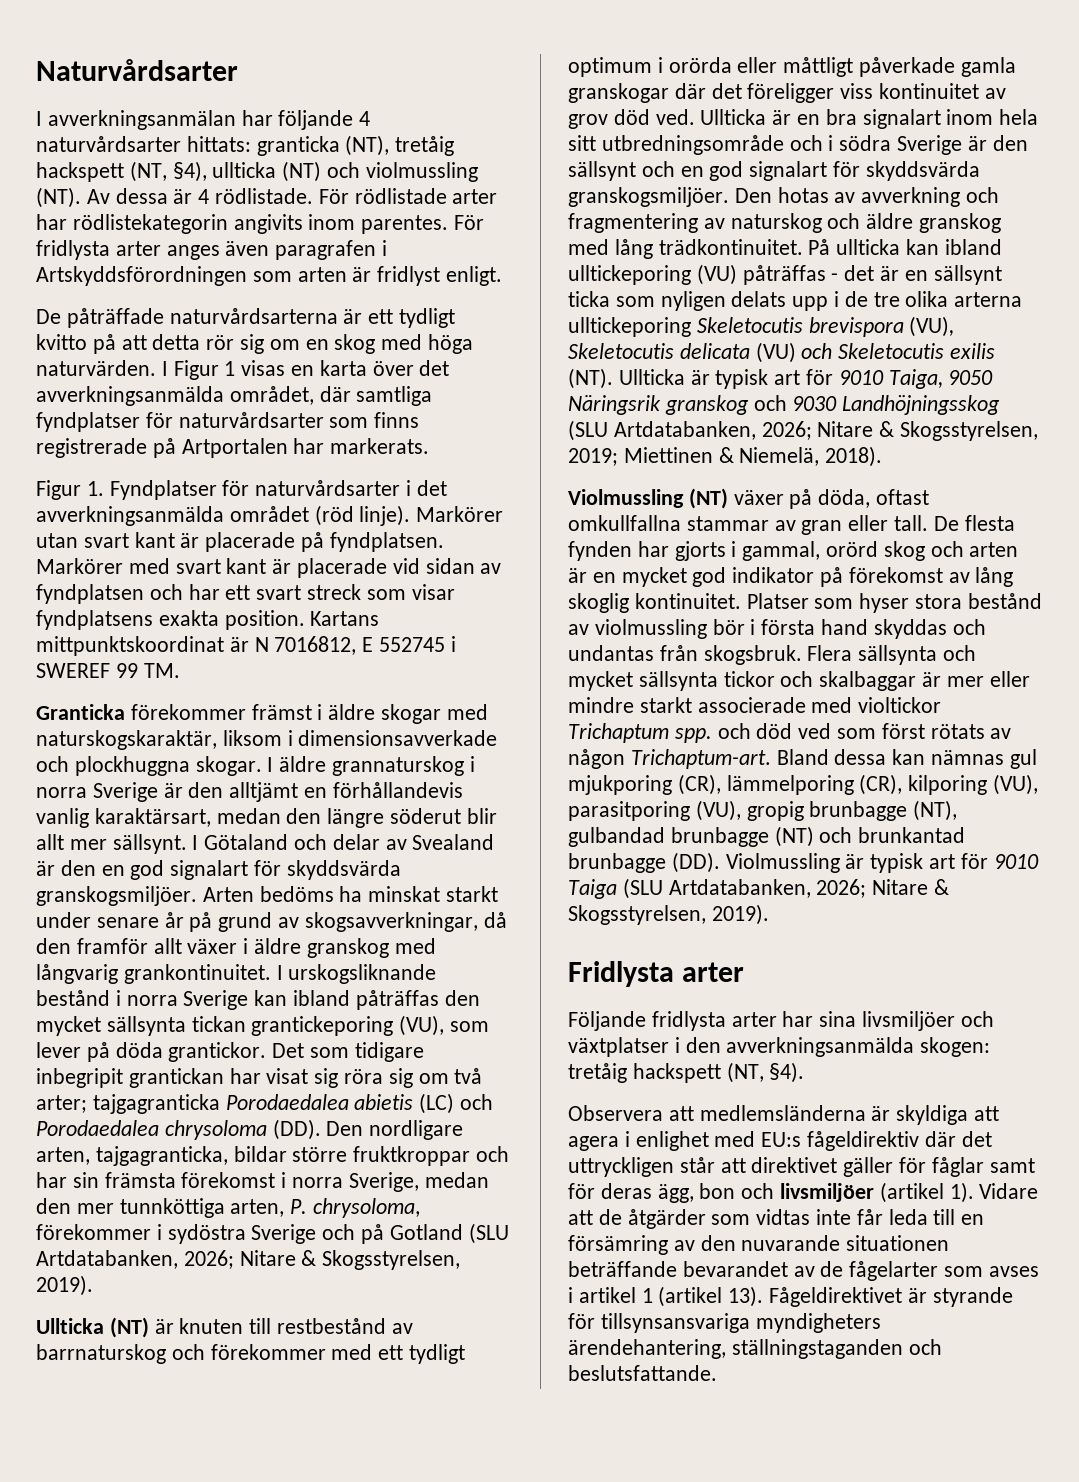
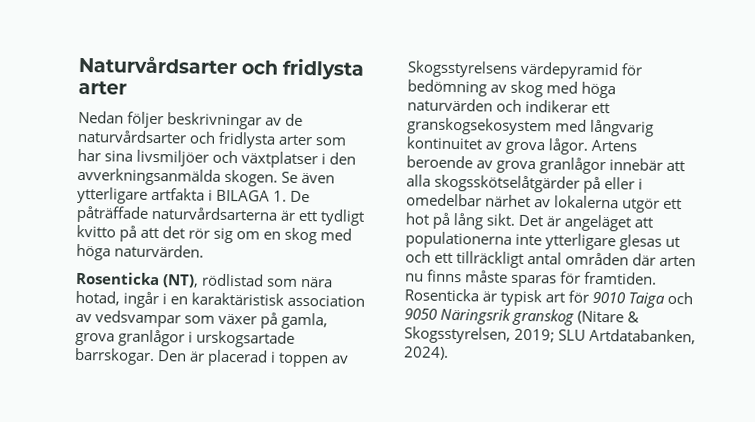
- Naturvårdsarter
- I avverkningsanmälan har följande 4 naturvårdsarter hittats: granticka (NT), tretåig hackspett (NT, §4), ullticka (NT) och violmussling (NT). Av dessa är 4 rödlistade. För rödlistade arter har rödlistekategorin angivits inom parentes. För fridlysta arter anges även paragrafen i Artskyddsförordningen som arten är fridlyst enligt.
- De påträffade naturvårdsarterna är ett tydligt kvitto på att detta rör sig om en skog med höga naturvärden. I Figur 1 visas en karta över det avverkningsanmälda området, där samtliga fyndplatser för naturvårdsarter som finns registrerade på Artportalen har markerats.
- Figur 1. Fyndplatser för naturvårdsarter i det avverkningsanmälda området (röd linje). Markörer utan svart kant är placerade på fyndplatsen. Markörer med svart kant är placerade vid sidan av fyndplatsen och har ett svart streck som visar fyndplatsens exakta position. Kartans mittpunktskoordinat är N 7016812, E 552745 i SWEREF 99 TM.
- Granticka förekommer främst i äldre skogar med naturskogskaraktär, liksom i dimensionsavverkade och plockhuggna skogar. I äldre grannaturskog i norra Sverige är den alltjämt en förhållandevis vanlig karaktärsart, medan den längre söderut blir allt mer sällsynt. I Götaland och delar av Svealand är den en god signalart för skyddsvärda granskogsmiljöer. Arten bedöms ha minskat starkt under senare år på grund av skogsavverkningar, då den framför allt växer i äldre granskog med långvarig grankontinuitet. I urskogsliknande bestånd i norra Sverige kan ibland påträffas den mycket sällsynta tickan grantickeporing (VU), som lever på döda grantickor. Det som tidigare inbegripit grantickan har visat sig röra sig om två arter; tajgagranticka Porodaedalea abietis (LC) och Porodaedalea chrysoloma (DD). Den nordligare arten, tajgagranticka, bildar större fruktkroppar och har sin främsta förekomst i norra Sverige, medan den mer tunnköttiga arten, P. chrysoloma, förekommer i sydöstra Sverige och på Gotland (SLU Artdatabanken, 2026; Nitare & Skogsstyrelsen, 2019).
- Ullticka (NT) är knuten till restbestånd av barrnaturskog och förekommer med ett tydligt optimum i orörda eller måttligt påverkade gamla granskogar där det föreligger viss kontinuitet av grov död ved. Ullticka är en bra signalart inom hela sitt utbredningsområde och i södra Sverige är den sällsynt och en god signalart för skyddsvärda granskogsmiljöer. Den hotas av avverkning och fragmentering av naturskog och äldre granskog med lång trädkontinuitet. På ullticka kan ibland ulltickeporing (VU) påträffas - det är en sällsynt ticka som nyligen delats upp i de tre olika arterna ulltickeporing Skeletocutis brevispora (VU), Skeletocutis delicata (VU) och Skeletocutis exilis (NT). Ullticka är typisk art för 9010 Taiga, 9050 Näringsrik granskog och 9030 Landhöjningsskog (SLU Artdatabanken, 2026; Nitare & Skogsstyrelsen, 2019; Miettinen & Niemelä, 2018).
- Violmussling (NT) växer på döda, oftast omkullfallna stammar av gran eller tall. De flesta fynden har gjorts i gammal, orörd skog och arten är en mycket god indikator på förekomst av lång skoglig kontinuitet. Platser som hyser stora bestånd av violmussling bör i första hand skyddas och undantas från skogsbruk. Flera sällsynta och mycket sällsynta tickor och skalbaggar är mer eller mindre starkt associerade med violtickor Trichaptum spp. och död ved som först rötats av någon Trichaptum-art. Bland dessa kan nämnas gul mjukporing (CR), lämmelporing (CR), kilporing (VU), parasitporing (VU), gropig brunbagge (NT), gulbandad brunbagge (NT) och brunkantad brunbagge (DD). Violmussling är typisk art för 9010 Taiga (SLU Artdatabanken, 2026; Nitare & Skogsstyrelsen, 2019).
- Fridlysta arter
- Följande fridlysta arter har sina livsmiljöer och växtplatser i den avverkningsanmälda skogen: tretåig hackspett (NT, §4).
- Observera att medlemsländerna är skyldiga att agera i enlighet med EU:s fågeldirektiv där det uttryckligen står att direktivet gäller för fåglar samt för deras ägg, bon och livsmiljöer (artikel 1). Vidare att de åtgärder som vidtas inte får leda till en försämring av den nuvarande situationen beträffande bevarandet av de fågelarter som avses i artikel 1 (artikel 13). Fågeldirektivet är styrande för tillsynsansvariga myndigheters ärendehantering, ställningstaganden och beslutsfattande.
+ Naturvårdsarter och fridlysta arter
+ Nedan följer beskrivningar av de naturvårdsarter och fridlysta arter som har sina livsmiljöer och växtplatser i den avverkningsanmälda skogen. Se även ytterligare artfakta i BILAGA 1. De påträffade naturvårdsarterna är ett tydligt kvitto på att det rör sig om en skog med höga naturvärden.
+ Rosenticka (NT), rödlistad som nära hotad, ingår i en karaktäristisk association av vedsvampar som växer på gamla, grova granlågor i urskogsartade barrskogar. Den är placerad i toppen av Skogsstyrelsens värdepyramid för bedömning av skog med höga naturvärden och indikerar ett granskogsekosystem med långvarig kontinuitet av grova lågor. Artens beroende av grova granlågor innebär att alla skogsskötselåtgärder på eller i omedelbar närhet av lokalerna utgör ett hot på lång sikt. Det är angeläget att populationerna inte ytterligare glesas ut och ett tillräckligt antal områden där arten nu finns måste sparas för framtiden. Rosenticka är typisk art för 9010 Taiga och 9050 Näringsrik granskog (Nitare & Skogsstyrelsen, 2019; SLU Artdatabanken, 2024).

